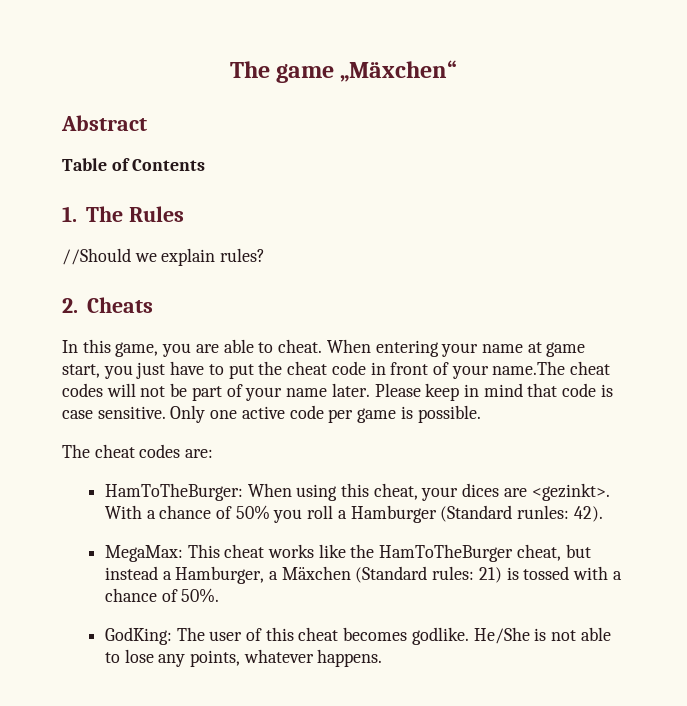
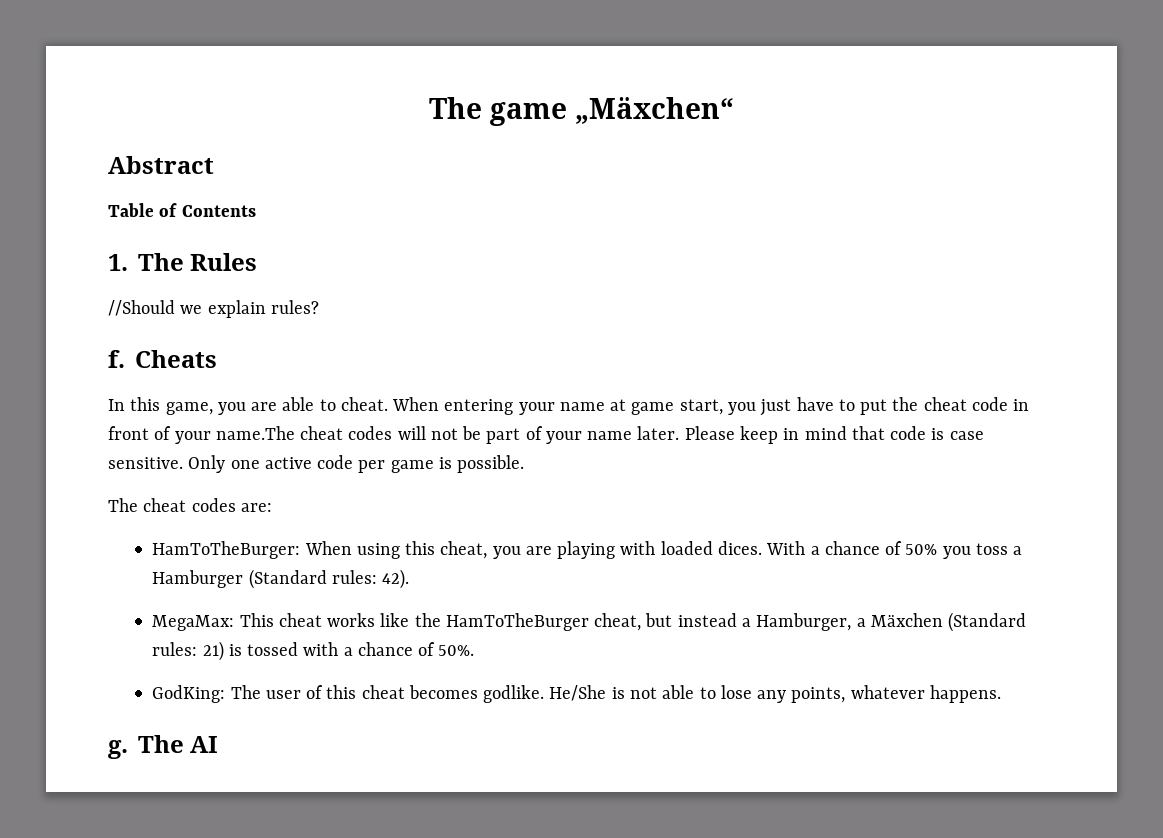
- 2. Cheats
+ f. Cheats
- HamToTheBurger: When using this cheat, your dices are <gezinkt>.
+ HamToTheBurger: When using this cheat, you are playing with loaded dices.
- With a chance of 50% you roll a Hamburger (Standard runles: 42).
+ With a chance of 50% you toss a Hamburger (Standard rules: 42).
+ g. The AI

